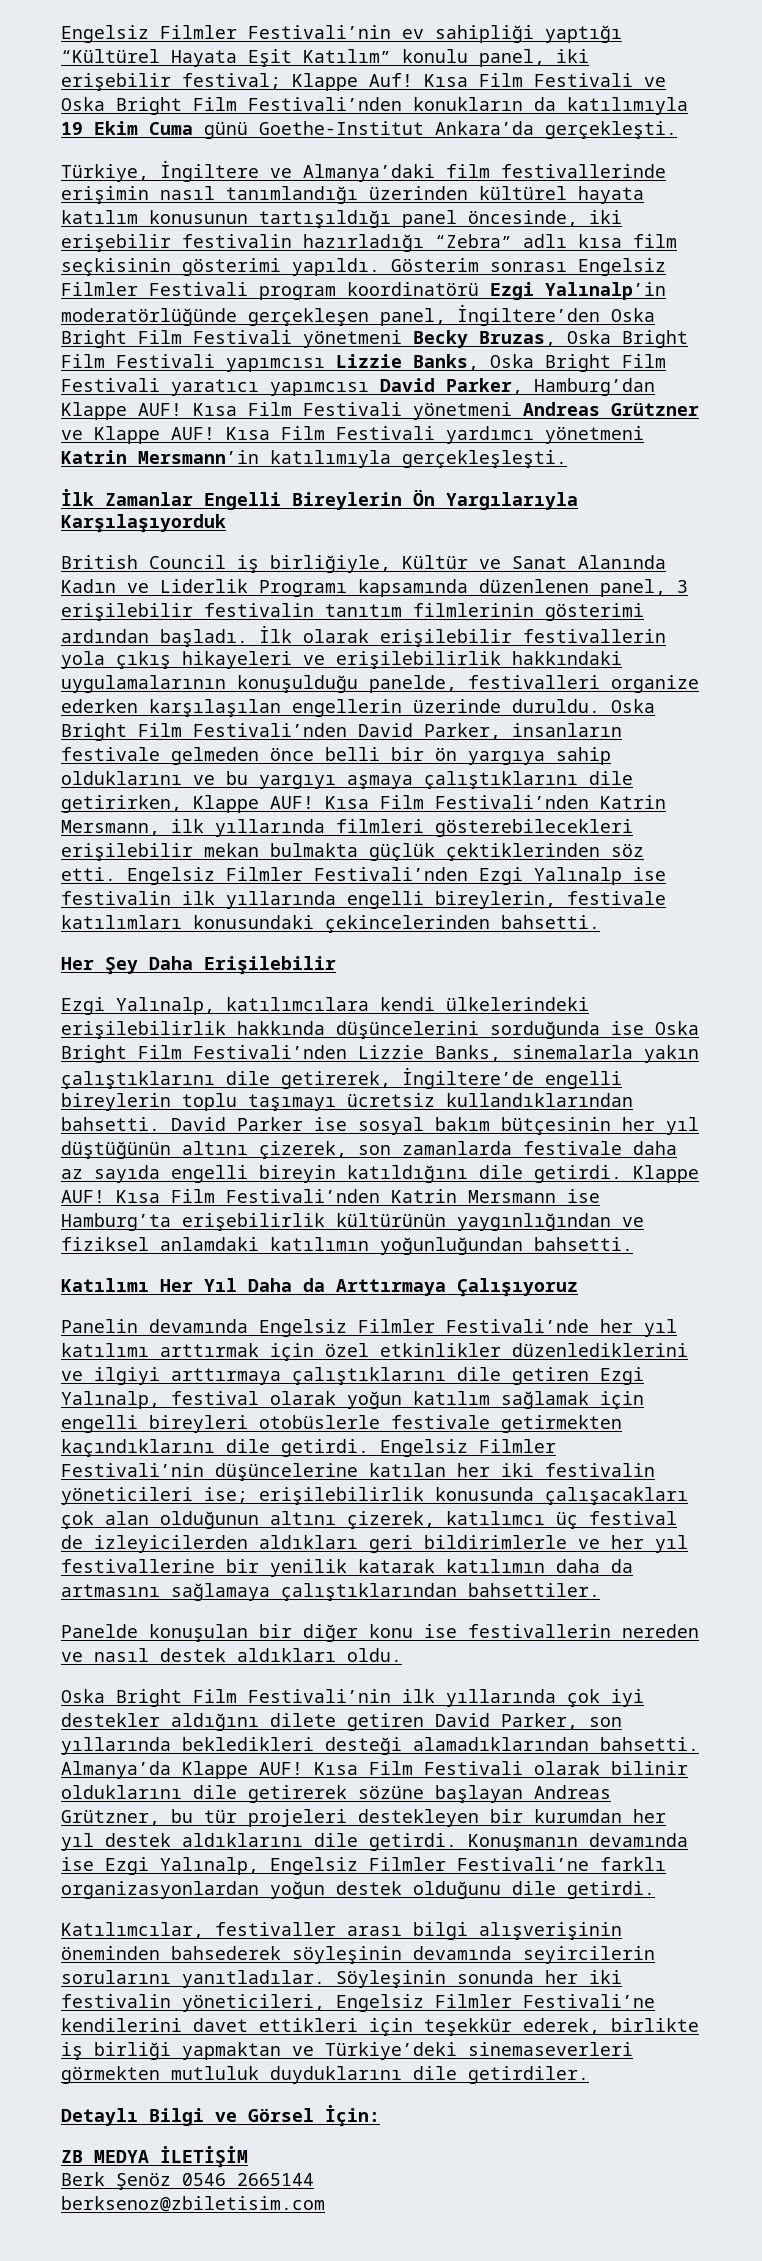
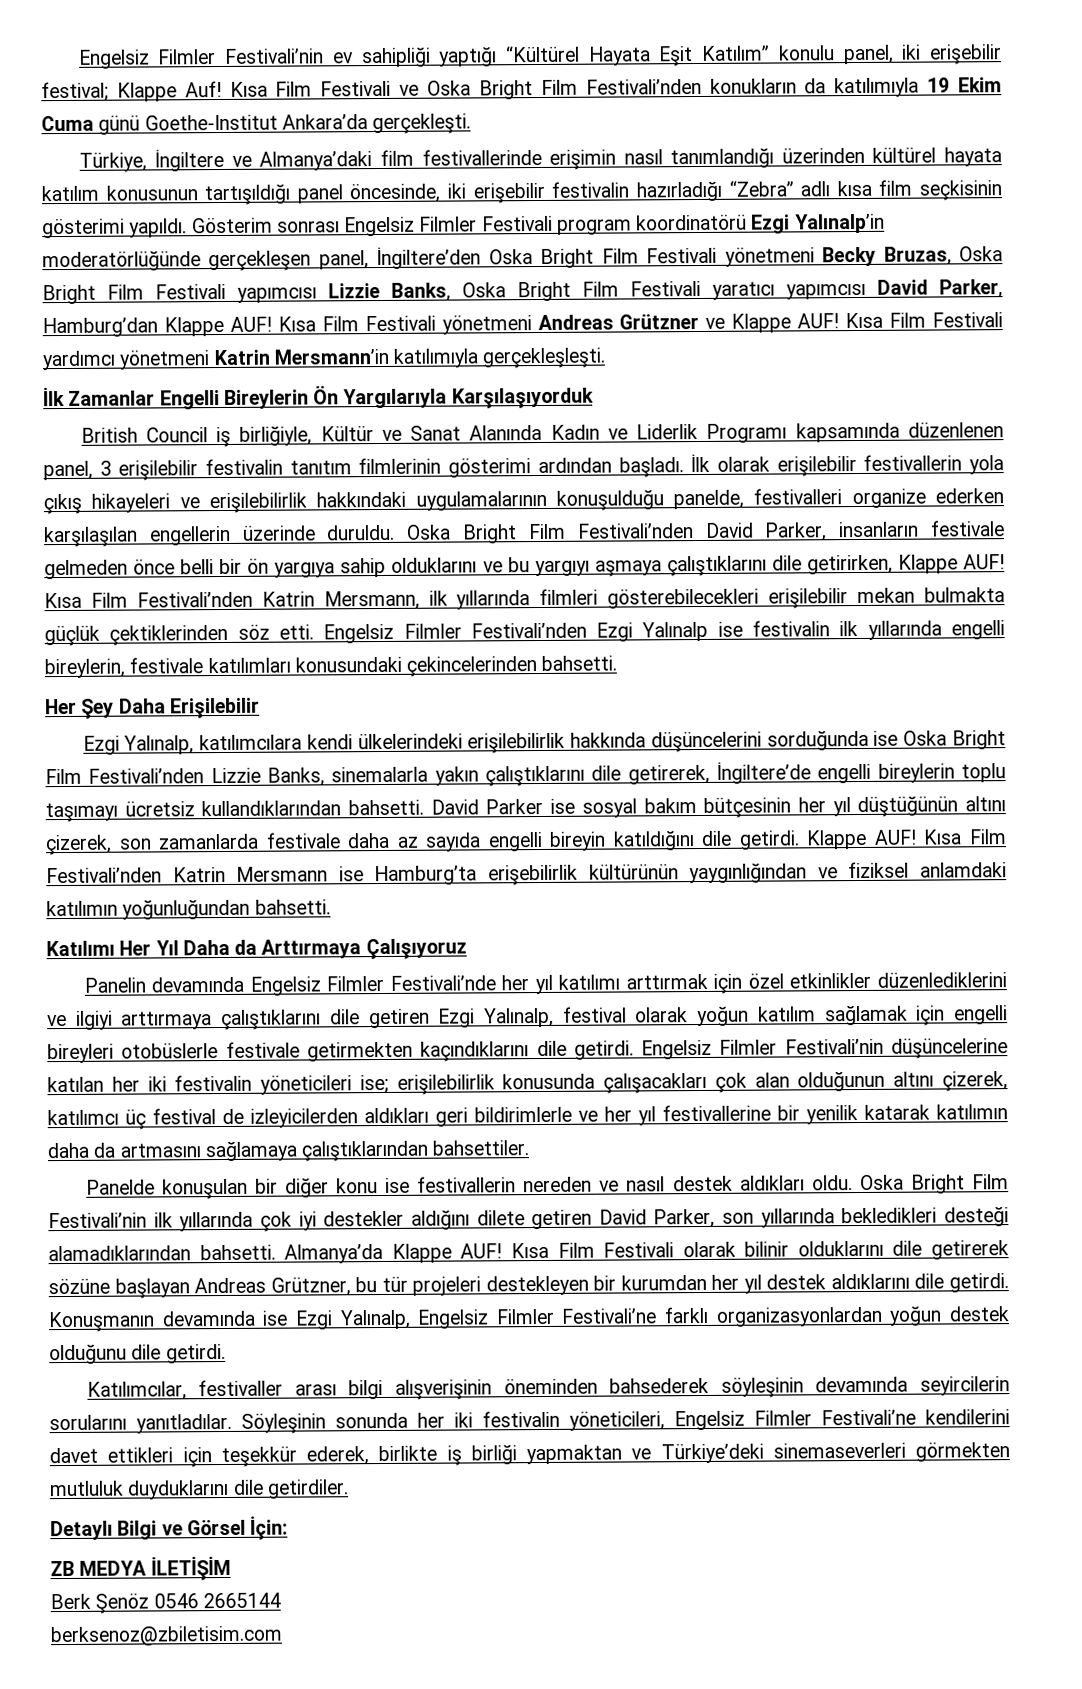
- Panelde konuşulan bir diğer konu ise festivallerin nereden ve nasıl destek aldıkları oldu.
- Oska Bright Film Festivali’nin ilk yıllarında çok iyi destekler aldığını dilete getiren David Parker, son yıllarında bekledikleri desteği alamadıklarından bahsetti.
+ Panelde konuşulan bir diğer konu ise festivallerin nereden ve nasıl destek aldıkları oldu. Oska Bright Film Festivali’nin ilk yıllarında çok iyi destekler aldığını dilete getiren David Parker, son yıllarında bekledikleri desteği alamadıklarından bahsetti.

